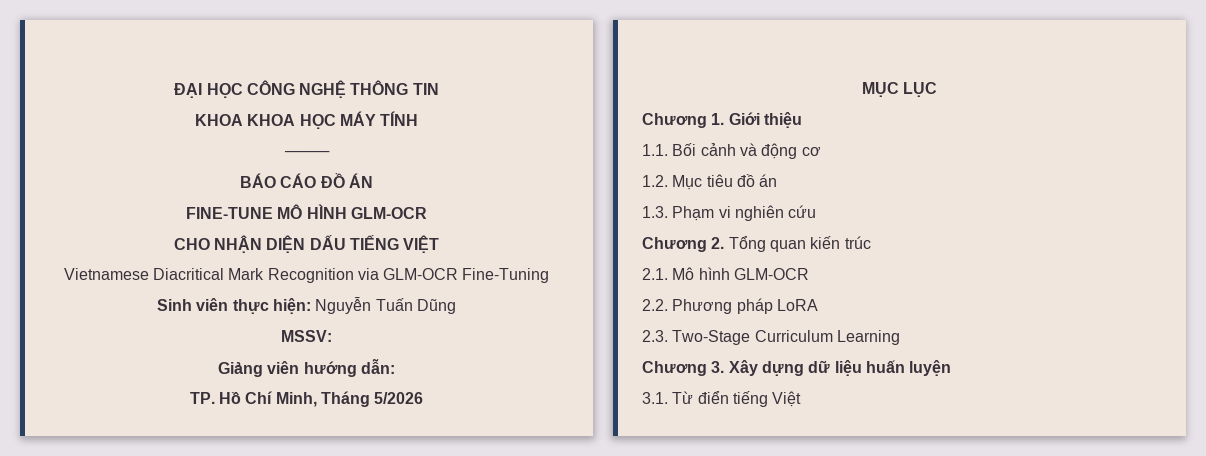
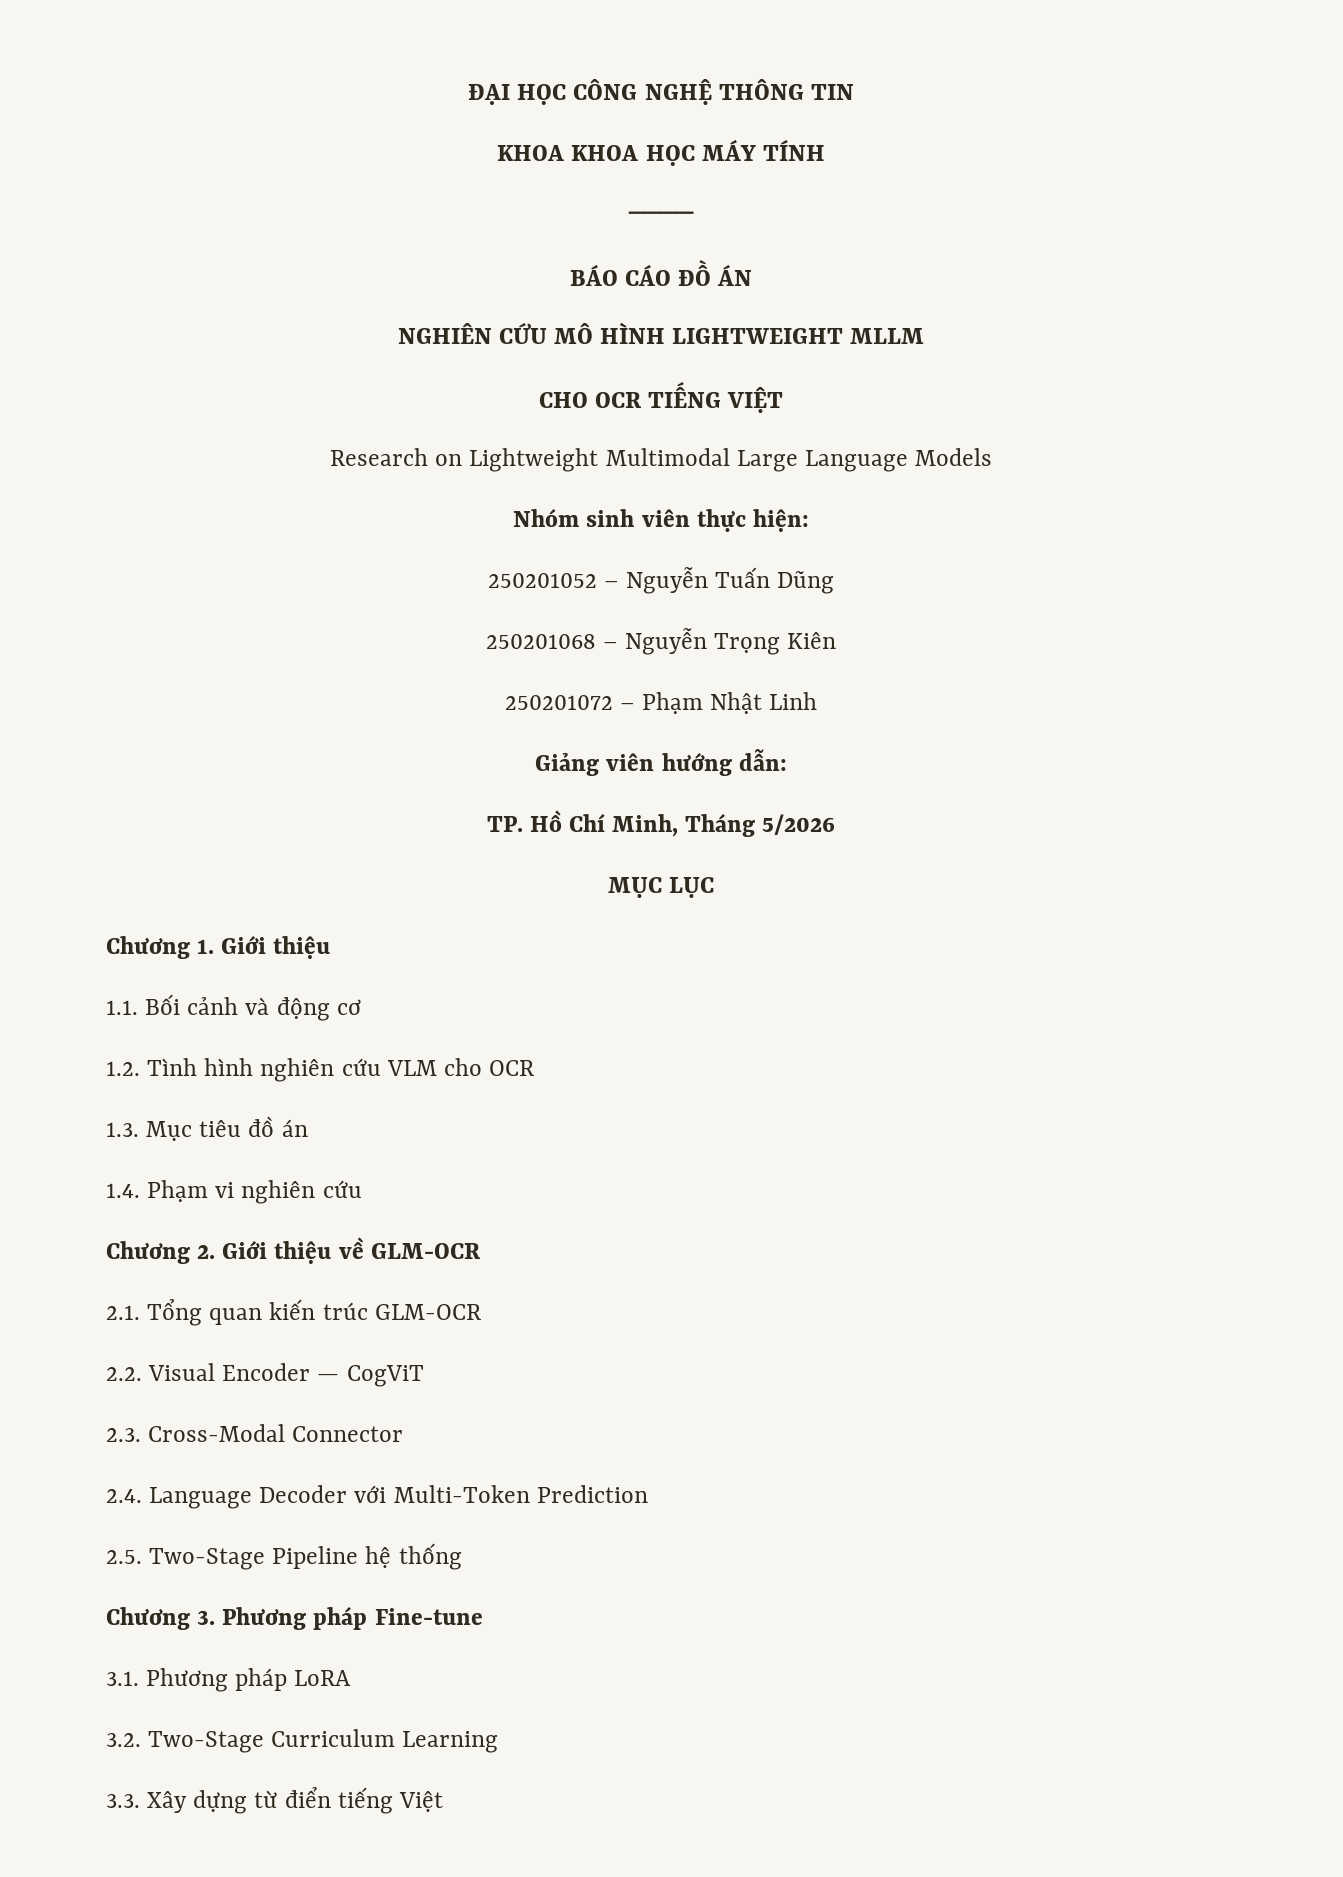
- FINE-TUNE MÔ HÌNH GLM-OCR
- CHO NHẬN DIỆN DẤU TIẾNG VIỆT
- Vietnamese Diacritical Mark Recognition via GLM-OCR Fine-Tuning
- Sinh viên thực hiện: Nguyễn Tuấn Dũng
+ NGHIÊN CỨU MÔ HÌNH LIGHTWEIGHT MLLM
+ CHO OCR TIẾNG VIỆT
+ Research on Lightweight Multimodal Large Language Models
+ Nhóm sinh viên thực hiện:
+ 250201052 – Nguyễn Tuấn Dũng
- MSSV:
+ 250201068 – Nguyễn Trọng Kiên
+ 250201072 – Phạm Nhật Linh
- 1.2. Mục tiêu đồ án
+ 1.2. Tình hình nghiên cứu VLM cho OCR
+ 1.3. Mục tiêu đồ án
- 1.3. Phạm vi nghiên cứu
+ 1.4. Phạm vi nghiên cứu
- Chương 2. Tổng quan kiến trúc
- 2.1. Mô hình GLM-OCR
+ Chương 2. Giới thiệu về GLM-OCR
+ 2.1. Tổng quan kiến trúc GLM-OCR
- 2.2. Phương pháp LoRA
+ 2.2. Visual Encoder — CogViT
+ 2.3. Cross-Modal Connector
+ 2.4. Language Decoder với Multi-Token Prediction
+ 2.5. Two-Stage Pipeline hệ thống
+ Chương 3. Phương pháp Fine-tune
+ 3.1. Phương pháp LoRA
- 2.3. Two-Stage Curriculum Learning
+ 3.2. Two-Stage Curriculum Learning
- Chương 3. Xây dựng dữ liệu huấn luyện
- 3.1. Từ điển tiếng Việt
+ 3.3. Xây dựng từ điển tiếng Việt

